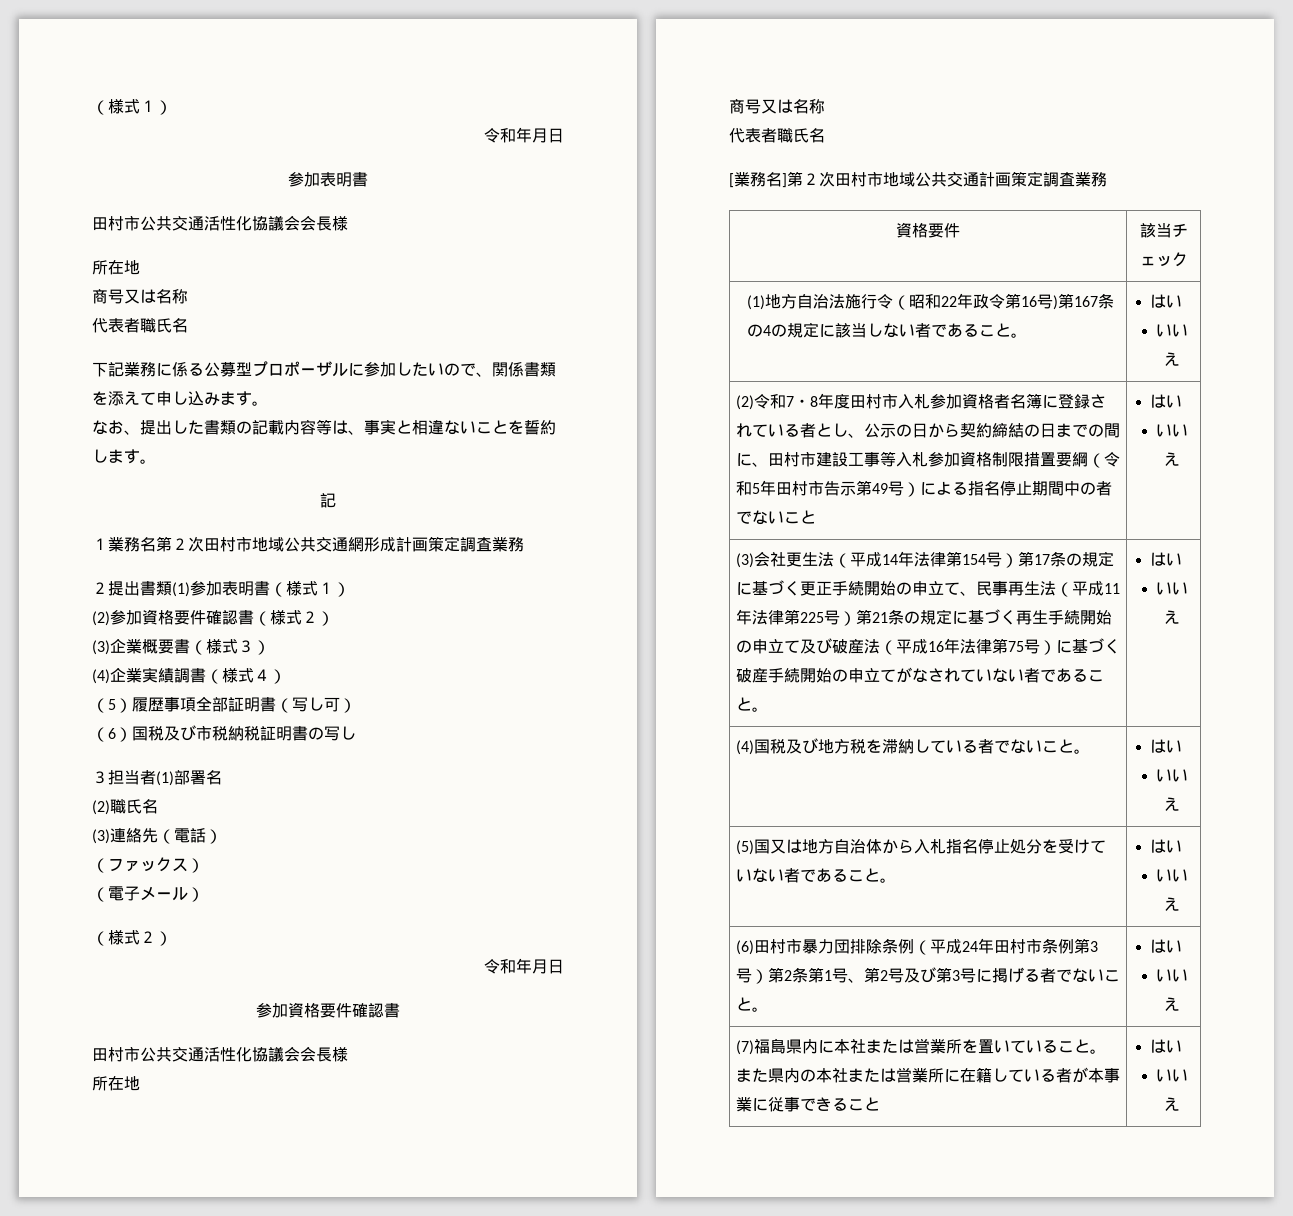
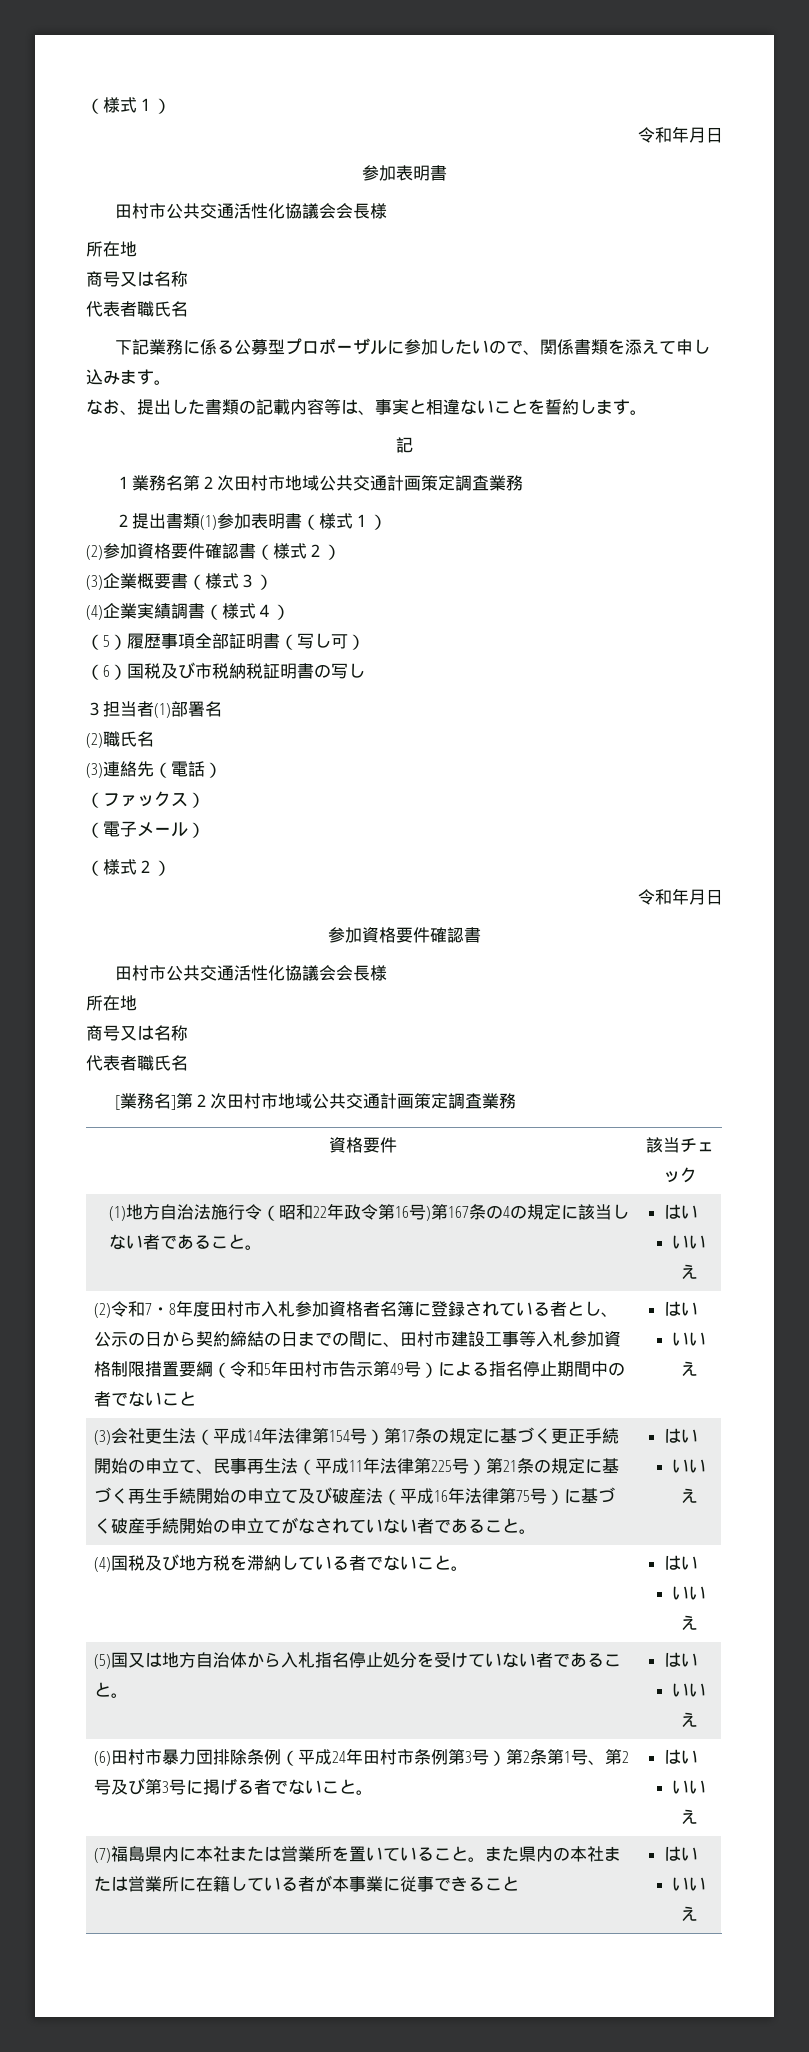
- １業務名第２次田村市地域公共交通網形成計画策定調査業務
+ １業務名第２次田村市地域公共交通計画策定調査業務

